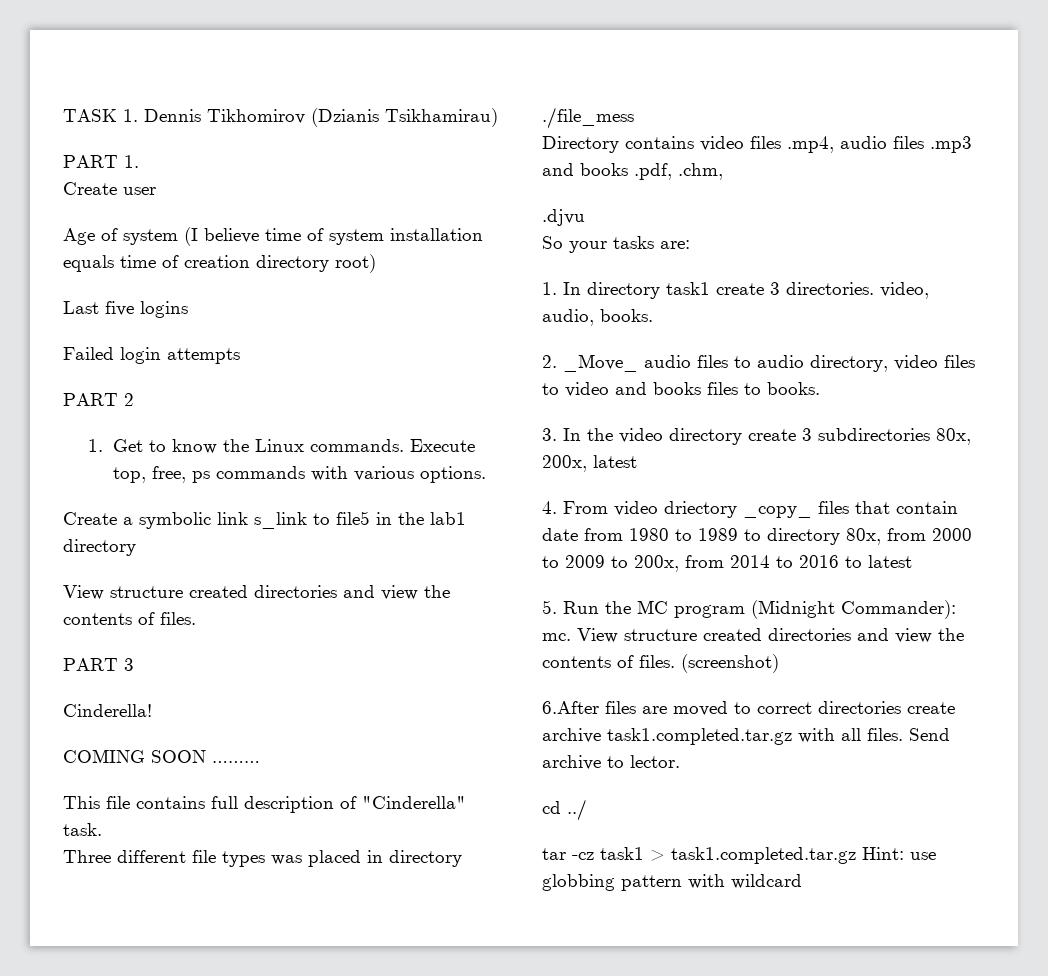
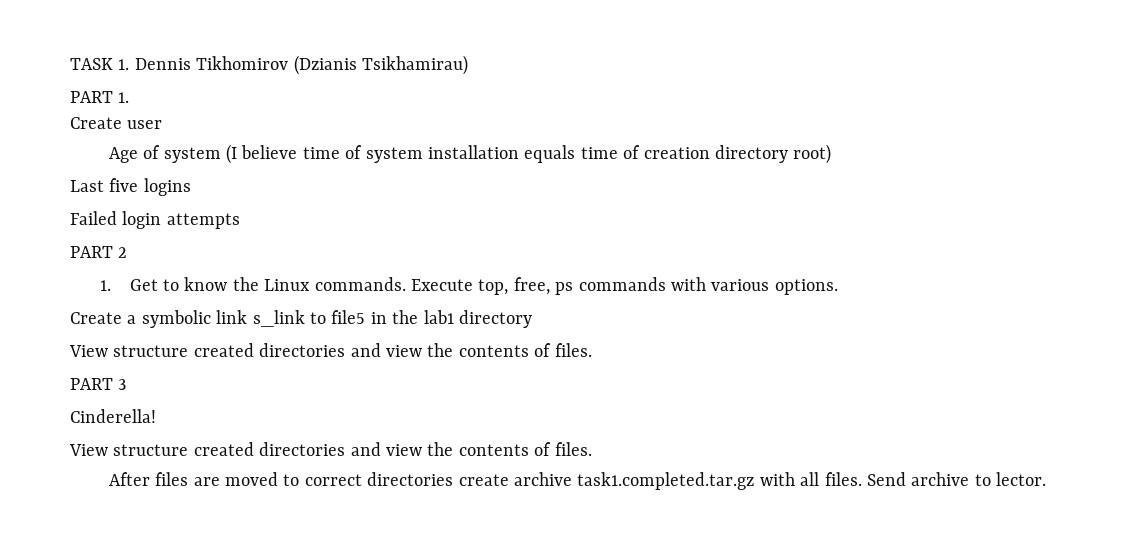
  Cinderella!
- COMING SOON ………
- This file contains full description of "Cinderella" task.
- Three different file types was placed in directory ./file_mess
- Directory contains video files .mp4, audio files .mp3 and books .pdf, .chm,
- .djvu
- So your tasks are:
- 1. In directory task1 create 3 directories. video, audio, books.
- 2. _Move_ audio files to audio directory, video files to video and books files to books.
- 3. In the video directory create 3 subdirectories 80x, 200x, latest
- 4. From video driectory _copy_ files that contain date from 1980 to 1989 to directory 80x, from 2000 to 2009 to 200x, from 2014 to 2016 to latest
- 5. Run the MC program (Midnight Commander): mc. View structure created directories and view the contents of files. (screenshot)
- 6.After files are moved to correct directories create archive task1.completed.tar.gz with all files.
+ View structure created directories and view the contents of files.
+ After files are moved to correct directories create archive task1.completed.tar.gz with all files.
- cd ../
- tar -cz task1 > task1.completed.tar.gz Hint: use globbing pattern with wildcard

